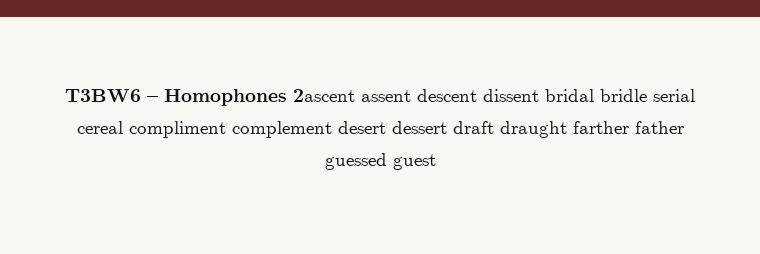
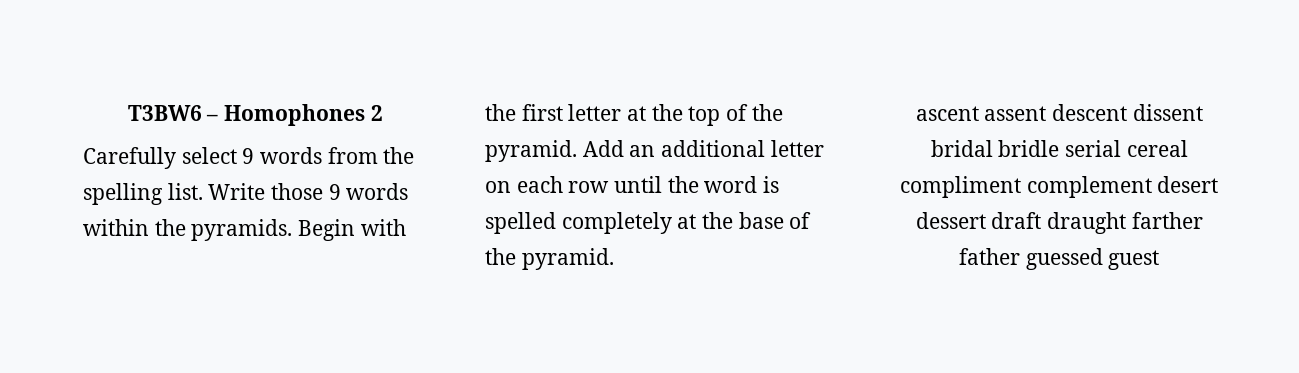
- T3BW6 – Homophones 2ascent assent descent dissent bridal bridle serial cereal compliment complement desert dessert draft draught farther father guessed guest
+ T3BW6 – Homophones 2
+ Carefully select 9 words from the spelling list. Write those 9 words within the pyramids. Begin with the first letter at the top of the pyramid. Add an additional letter on each row until the word is spelled completely at the base of the pyramid.
+ ascent assent descent dissent bridal bridle serial cereal compliment complement desert dessert draft draught farther father guessed guest

